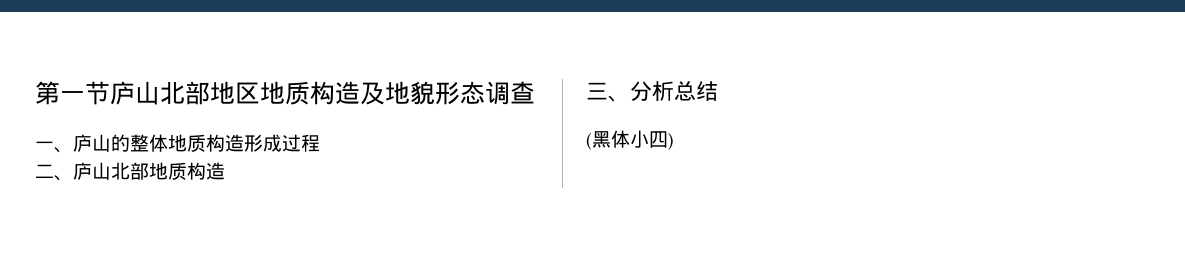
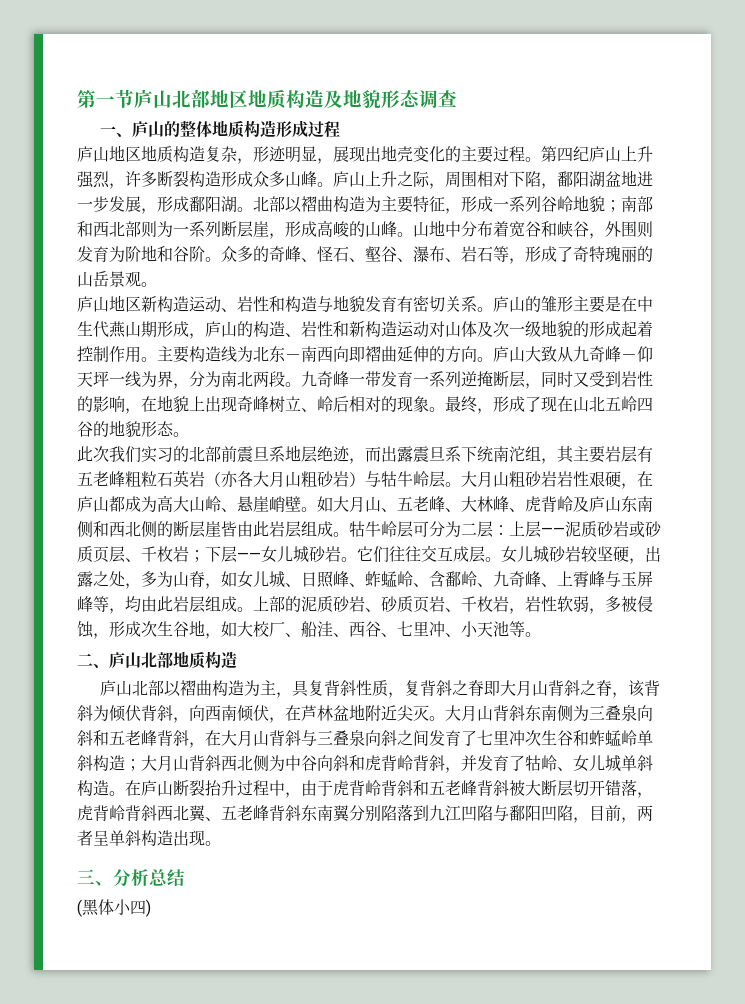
+ 庐山地区地质构造复杂，形迹明显，展现出地壳变化的主要过程。第四纪庐山上升强烈，许多断裂构造形成众多山峰。庐山上升之际，周围相对下陷，鄱阳湖盆地进一步发展，形成鄱阳湖。北部以褶曲构造为主要特征，形成一系列谷岭地貌；南部和西北部则为一系列断层崖，形成高峻的山峰。山地中分布着宽谷和峡谷，外围则发育为阶地和谷阶。众多的奇峰、怪石、壑谷、瀑布、岩石等，形成了奇特瑰丽的山岳景观。
+ 庐山地区新构造运动、岩性和构造与地貌发育有密切关系。庐山的雏形主要是在中生代燕山期形成，庐山的构造、岩性和新构造运动对山体及次一级地貌的形成起着控制作用。主要构造线为北东－南西向即褶曲延伸的方向。庐山大致从九奇峰－仰天坪一线为界，分为南北两段。九奇峰一带发育一系列逆掩断层，同时又受到岩性的影响，在地貌上出现奇峰树立、岭后相对的现象。最终，形成了现在山北五岭四谷的地貌形态。
+ 此次我们实习的北部前震旦系地层绝迹，而出露震旦系下统南沱组，其主要岩层有五老峰粗粒石英岩（亦各大月山粗砂岩）与牯牛岭层。大月山粗砂岩岩性艰硬，在庐山都成为高大山岭、悬崖峭壁。如大月山、五老峰、大林峰、虎背岭及庐山东南侧和西北侧的断层崖皆由此岩层组成。牯牛岭层可分为二层：上层——泥质砂岩或砂质页层、千枚岩；下层——女儿城砂岩。它们往往交互成层。女儿城砂岩较坚硬，出露之处，多为山脊，如女儿城、日照峰、蚱蜢岭、含鄱岭、九奇峰、上霄峰与玉屏峰等，均由此岩层组成。上部的泥质砂岩、砂质页岩、千枚岩，岩性软弱，多被侵蚀，形成次生谷地，如大校厂、船洼、西谷、七里冲、小天池等。
  二、庐山北部地质构造
+ 庐山北部以褶曲构造为主，具复背斜性质，复背斜之脊即大月山背斜之脊，该背斜为倾伏背斜，向西南倾伏，在芦林盆地附近尖灭。大月山背斜东南侧为三叠泉向斜和五老峰背斜，在大月山背斜与三叠泉向斜之间发育了七里冲次生谷和蚱蜢岭单斜构造；大月山背斜西北侧为中谷向斜和虎背岭背斜，并发育了牯岭、女儿城单斜构造。在庐山断裂抬升过程中，由于虎背岭背斜和五老峰背斜被大断层切开错落，虎背岭背斜西北翼、五老峰背斜东南翼分别陷落到九江凹陷与鄱阳凹陷，目前，两者呈单斜构造出现。

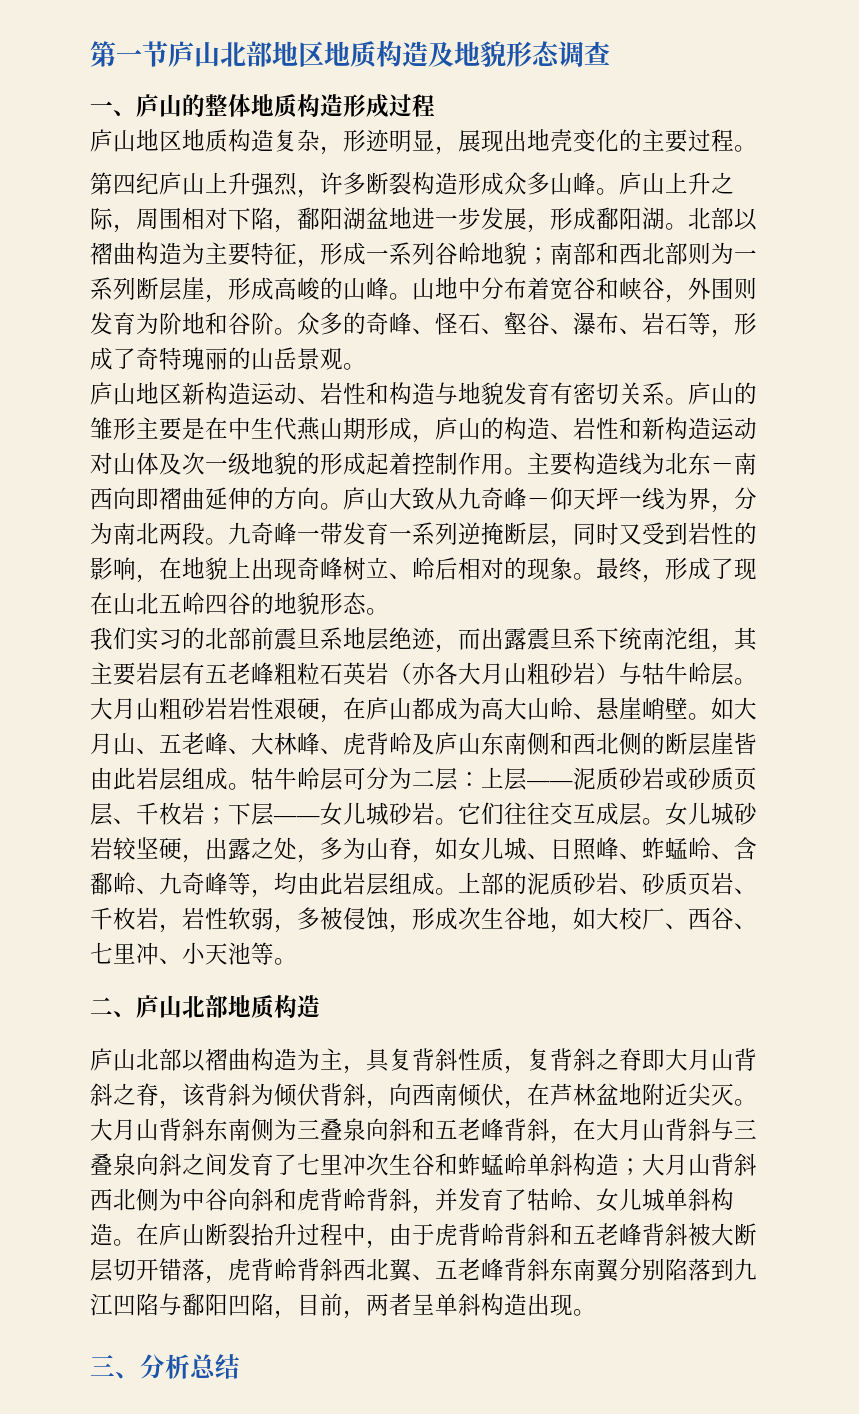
- 庐山地区地质构造复杂，形迹明显，展现出地壳变化的主要过程。第四纪庐山上升强烈，许多断裂构造形成众多山峰。
+ 庐山地区地质构造复杂，形迹明显，展现出地壳变化的主要过程。
+ 第四纪庐山上升强烈，许多断裂构造形成众多山峰。
- 此次我们实习的北部前震旦系地层绝迹，而出露震旦系下统南沱组，其主要岩层有五老峰粗粒石英岩（亦各大月山粗砂岩）与牯牛岭层。
+ 我们实习的北部前震旦系地层绝迹，而出露震旦系下统南沱组，其主要岩层有五老峰粗粒石英岩（亦各大月山粗砂岩）与牯牛岭层。
- 女儿城砂岩较坚硬，出露之处，多为山脊，如女儿城、日照峰、蚱蜢岭、含鄱岭、九奇峰、上霄峰与玉屏峰等，均由此岩层组成。
+ 女儿城砂岩较坚硬，出露之处，多为山脊，如女儿城、日照峰、蚱蜢岭、含鄱岭、九奇峰等，均由此岩层组成。
- 上部的泥质砂岩、砂质页岩、千枚岩，岩性软弱，多被侵蚀，形成次生谷地，如大校厂、船洼、西谷、七里冲、小天池等。
+ 上部的泥质砂岩、砂质页岩、千枚岩，岩性软弱，多被侵蚀，形成次生谷地，如大校厂、西谷、七里冲、小天池等。
- (黑体小四)

